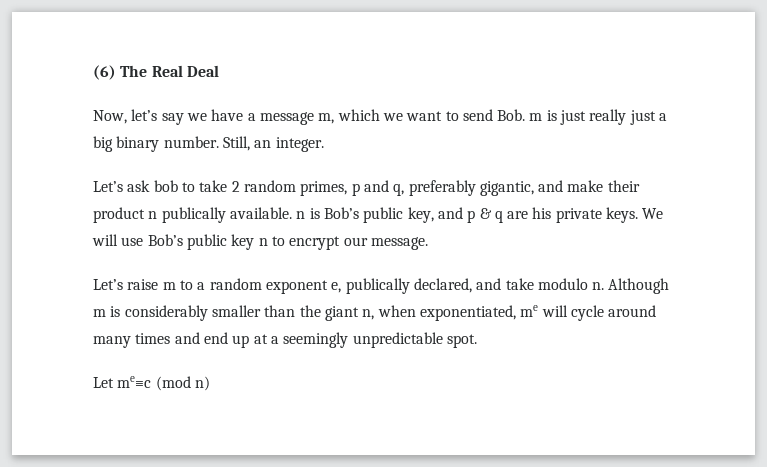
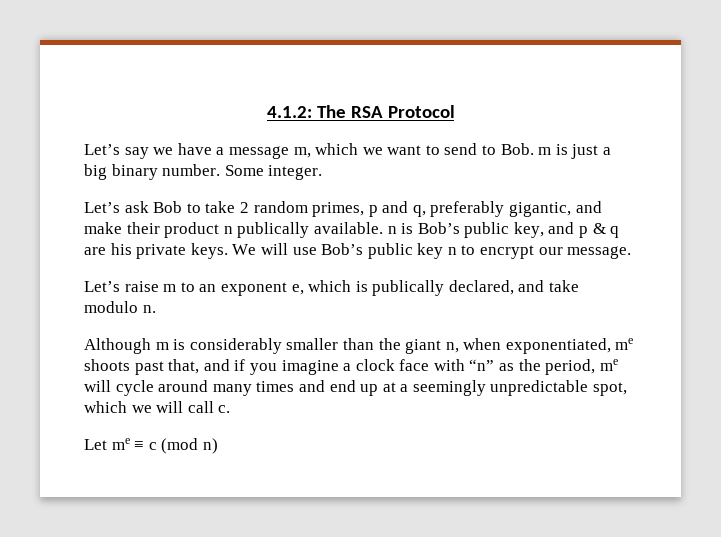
- (6) The Real Deal
- Now, let’s say we have a message m, which we want to send Bob. m is just really just a big binary number.
+ 4.1.2: The RSA Protocol
+ Let’s say we have a message m, which we want to send to Bob. m is just a big binary number.
- Still, an integer.
+ Some integer.
- Let’s ask bob to take 2 random primes, p and q, preferably gigantic, and make their product n publically available. n is Bob’s public key, and p & q are his private keys.
+ Let’s ask Bob to take 2 random primes, p and q, preferably gigantic, and make their product n publically available. n is Bob’s public key, and p & q are his private keys.
- Let’s raise m to a random exponent e, publically declared, and take modulo n. Although m is considerably smaller than the giant n, when exponentiated, me will cycle around many times and end up at a seemingly unpredictable spot.
- Let me≡c (mod n)
+ Let’s raise m to an exponent e, which is publically declared, and take modulo n.
+ Although m is considerably smaller than the giant n, when exponentiated, me shoots past that, and if you imagine a clock face with “n” as the period, me will cycle around many times and end up at a seemingly unpredictable spot, which we will call c.
+ Let me ≡ c (mod n)

